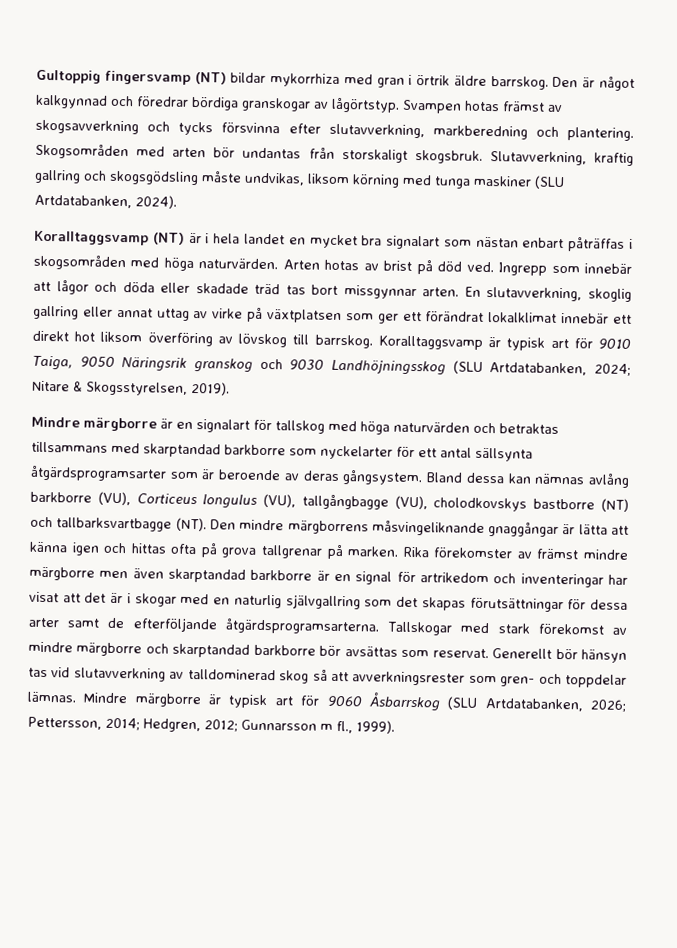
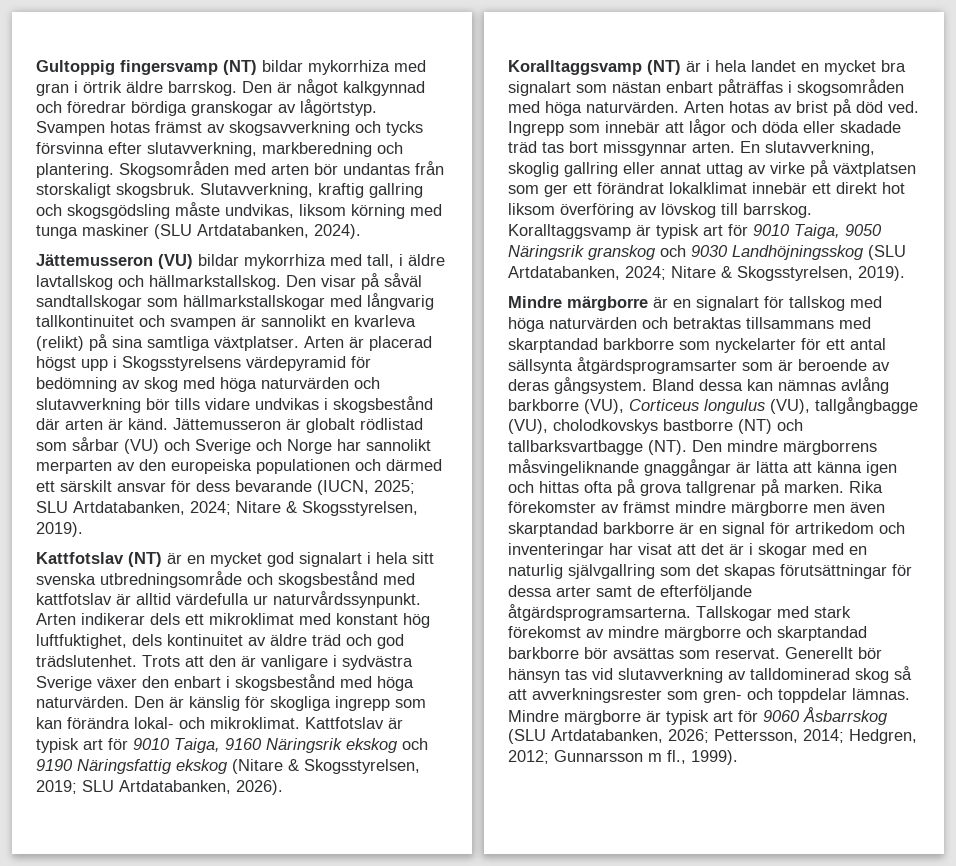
+ Jättemusseron (VU) bildar mykorrhiza med tall, i äldre lavtallskog och hällmarkstallskog. Den visar på såväl sandtallskogar som hällmarkstallskogar med långvarig tallkontinuitet och svampen är sannolikt en kvarleva (relikt) på sina samtliga växtplatser. Arten är placerad högst upp i Skogsstyrelsens värdepyramid för bedömning av skog med höga naturvärden och slutavverkning bör tills vidare undvikas i skogsbestånd där arten är känd. Jättemusseron är globalt rödlistad som sårbar (VU) och Sverige och Norge har sannolikt merparten av den europeiska populationen och därmed ett särskilt ansvar för dess bevarande (IUCN, 2025; SLU Artdatabanken, 2024; Nitare & Skogsstyrelsen, 2019).
+ Kattfotslav (NT) är en mycket god signalart i hela sitt svenska utbredningsområde och skogsbestånd med kattfotslav är alltid värdefulla ur naturvårdssynpunkt. Arten indikerar dels ett mikroklimat med konstant hög luftfuktighet, dels kontinuitet av äldre träd och god trädslutenhet. Trots att den är vanligare i sydvästra Sverige växer den enbart i skogsbestånd med höga naturvärden. Den är känslig för skogliga ingrepp som kan förändra lokal- och mikroklimat. Kattfotslav är typisk art för 9010 Taiga, 9160 Näringsrik ekskog och 9190 Näringsfattig ekskog (Nitare & Skogsstyrelsen, 2019; SLU Artdatabanken, 2026).

